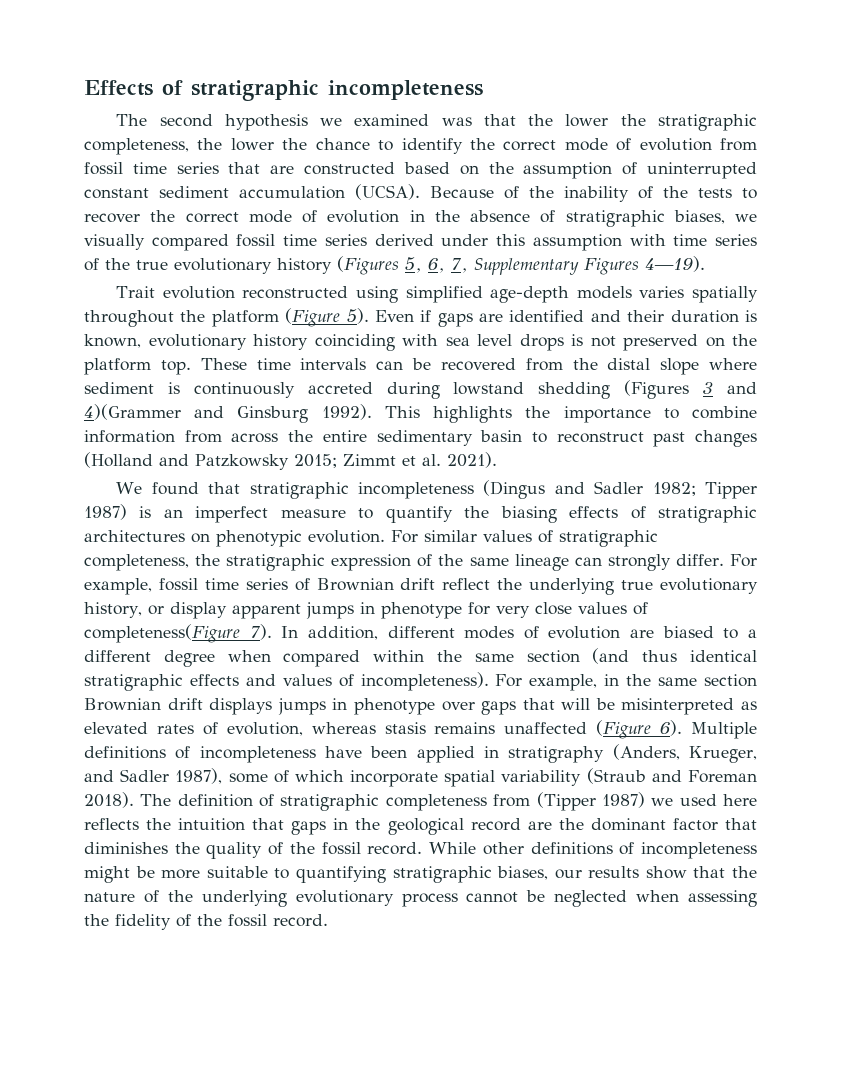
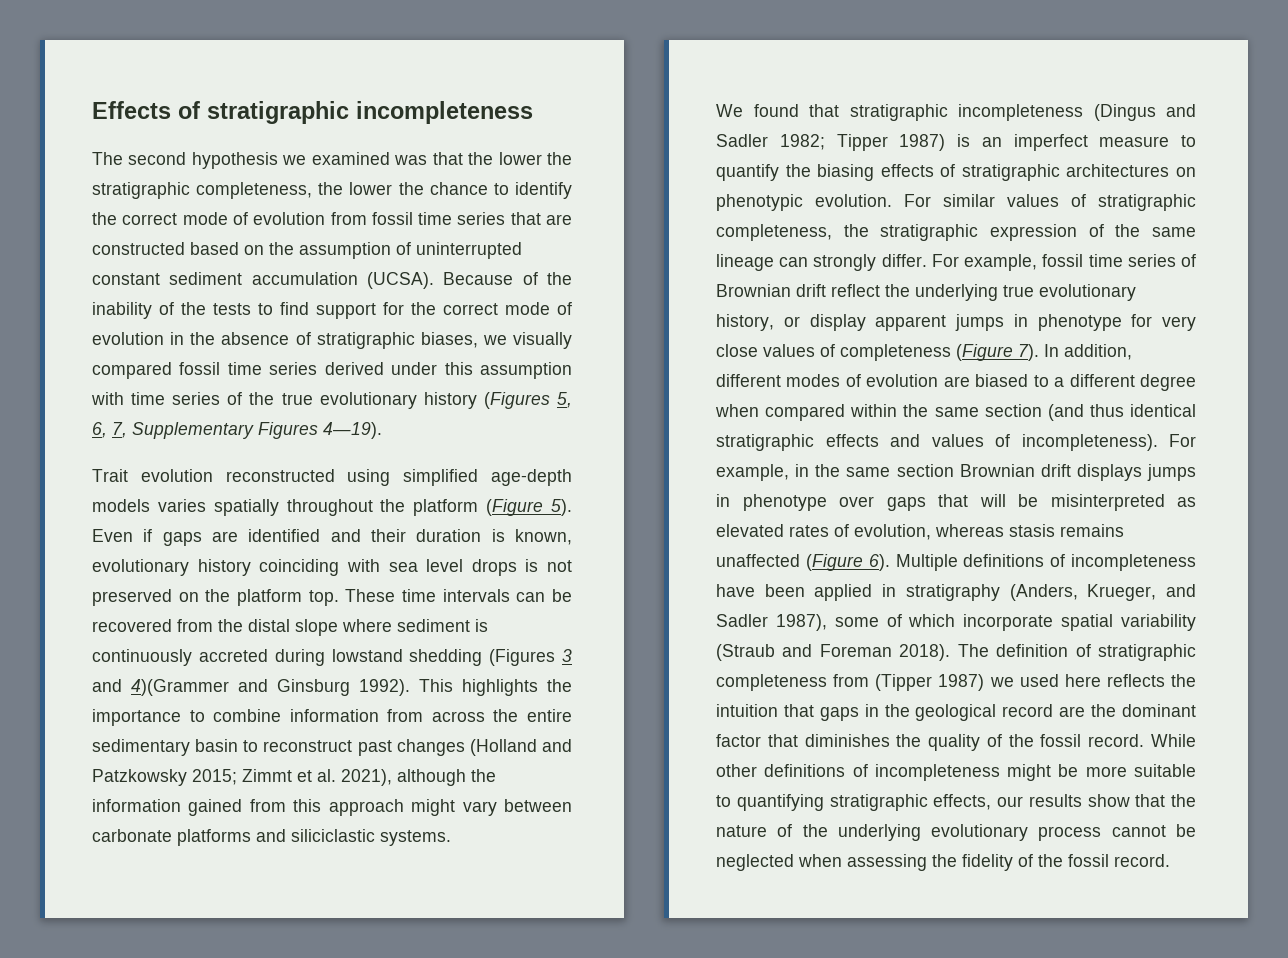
- Because of the inability of the tests to recover the correct mode of evolution in the absence of stratigraphic biases, we visually compared fossil time series derived under this assumption with time series of the true evolutionary history (Figures 5, 6, 7, Supplementary Figures 4—19).
+ Because of the inability of the tests to find support for the correct mode of evolution in the absence of stratigraphic biases, we visually compared fossil time series derived under this assumption with time series of the true evolutionary history (Figures 5, 6, 7, Supplementary Figures 4—19).
- This highlights the importance to combine information from across the entire sedimentary basin to reconstruct past changes (Holland and Patzkowsky 2015; Zimmt et al. 2021).
+ This highlights the importance to combine information from across the entire sedimentary basin to reconstruct past changes (Holland and Patzkowsky 2015; Zimmt et al. 2021), although the information gained from this approach might vary between carbonate platforms and siliciclastic systems.
- For example, fossil time series of Brownian drift reflect the underlying true evolutionary history, or display apparent jumps in phenotype for very close values of completeness(Figure 7).
+ For example, fossil time series of Brownian drift reflect the underlying true evolutionary history, or display apparent jumps in phenotype for very close values of completeness (Figure 7).
- While other definitions of incompleteness might be more suitable to quantifying stratigraphic biases, our results show that the nature of the underlying evolutionary process cannot be neglected when assessing the fidelity of the fossil record.
+ While other definitions of incompleteness might be more suitable to quantifying stratigraphic effects, our results show that the nature of the underlying evolutionary process cannot be neglected when assessing the fidelity of the fossil record.

